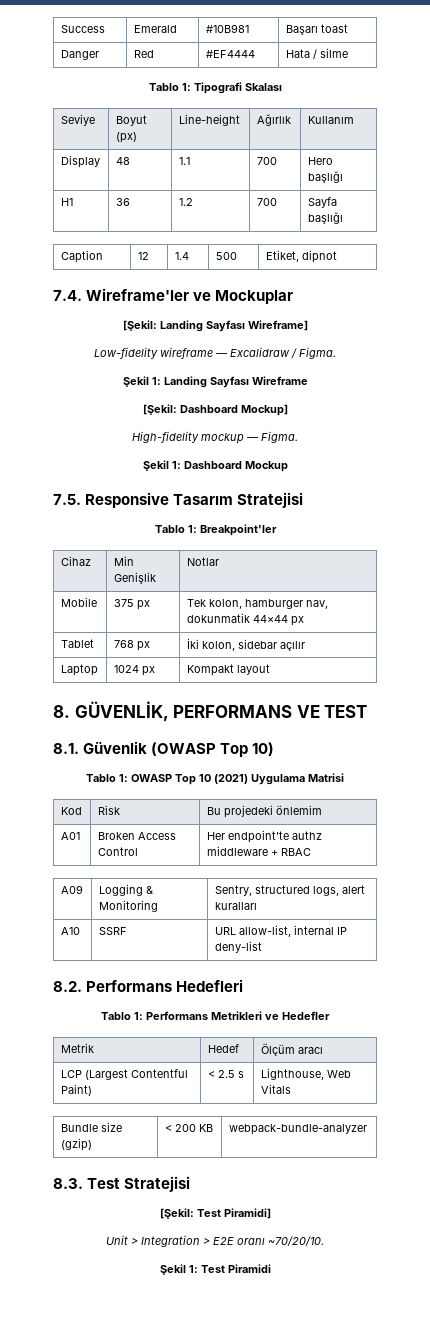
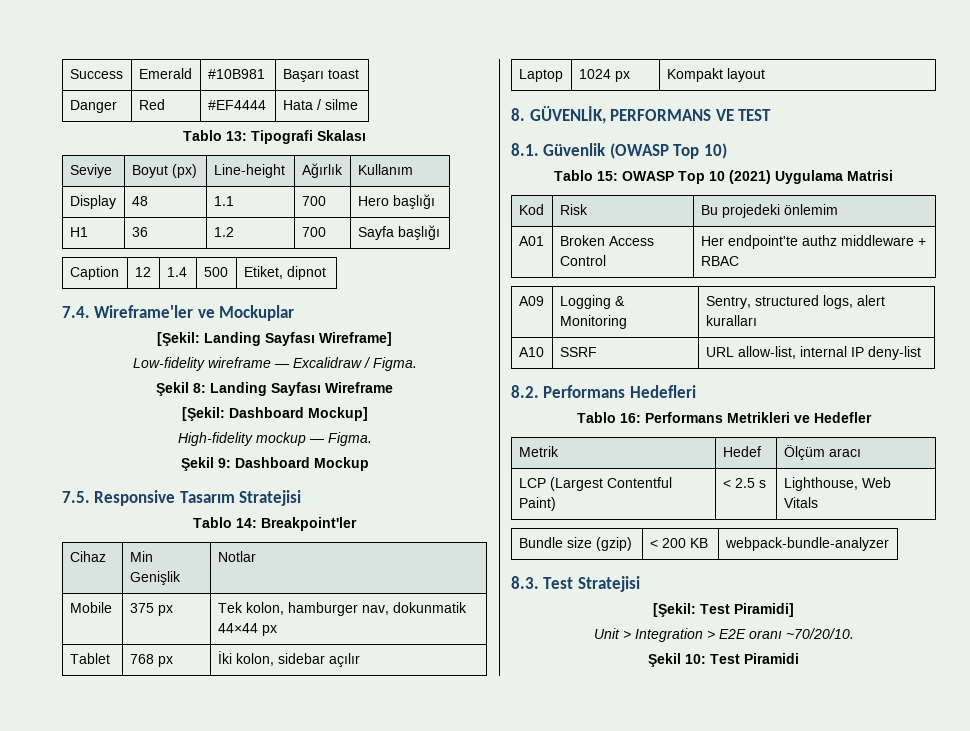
- Tablo 1: Tipografi Skalası
+ Tablo 13: Tipografi Skalası
- Şekil 1: Landing Sayfası Wireframe
+ Şekil 8: Landing Sayfası Wireframe
- Şekil 1: Dashboard Mockup
+ Şekil 9: Dashboard Mockup
- Tablo 1: Breakpoint'ler
+ Tablo 14: Breakpoint'ler
- Tablo 1: OWASP Top 10 (2021) Uygulama Matrisi
+ Tablo 15: OWASP Top 10 (2021) Uygulama Matrisi
- Tablo 1: Performans Metrikleri ve Hedefler
+ Tablo 16: Performans Metrikleri ve Hedefler
- Şekil 1: Test Piramidi
+ Şekil 10: Test Piramidi

